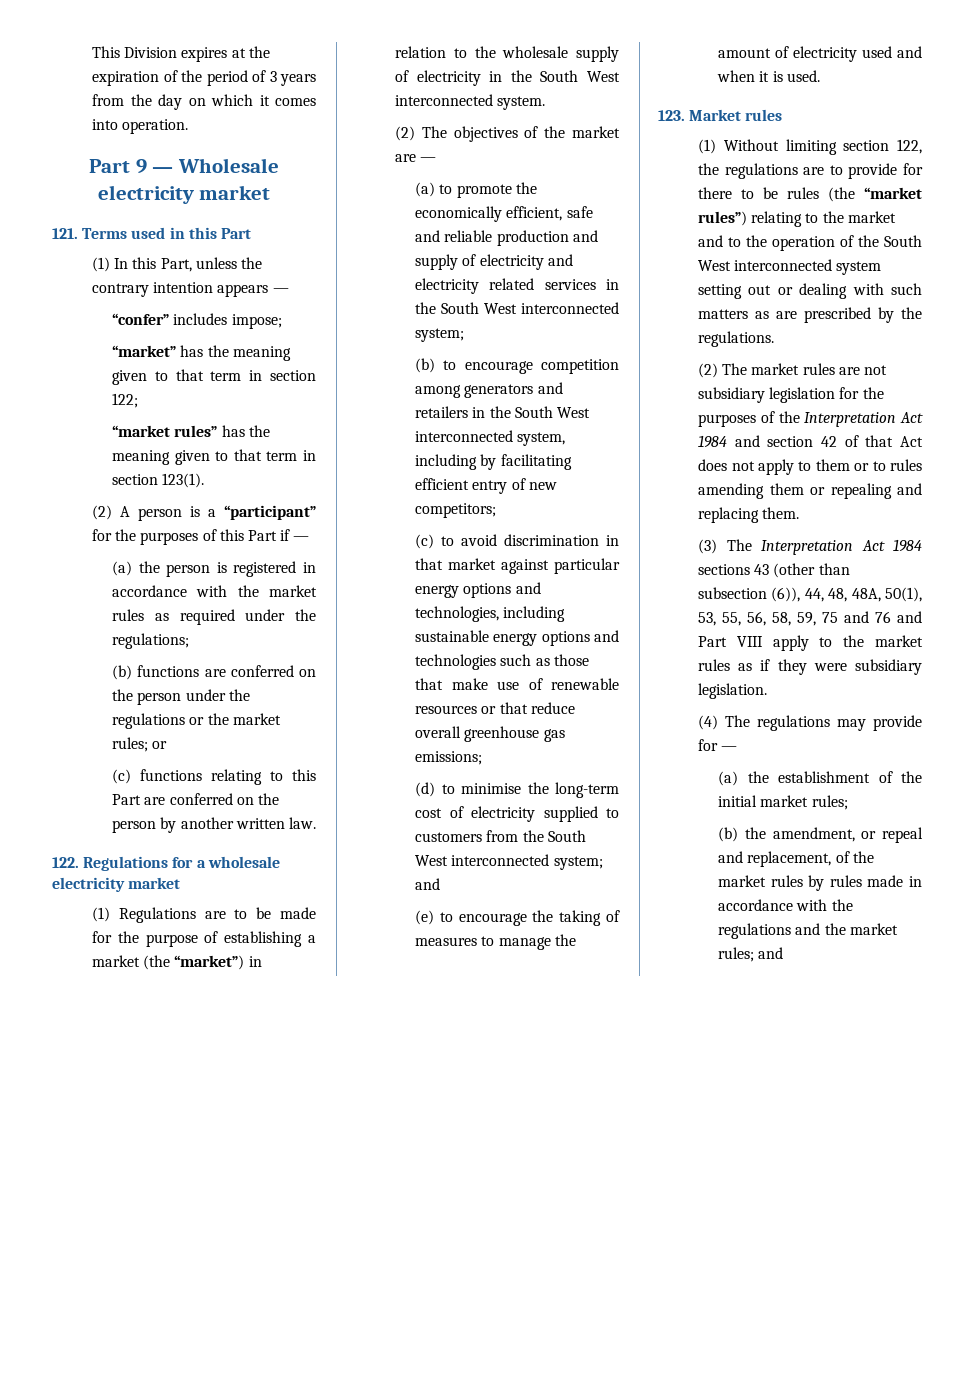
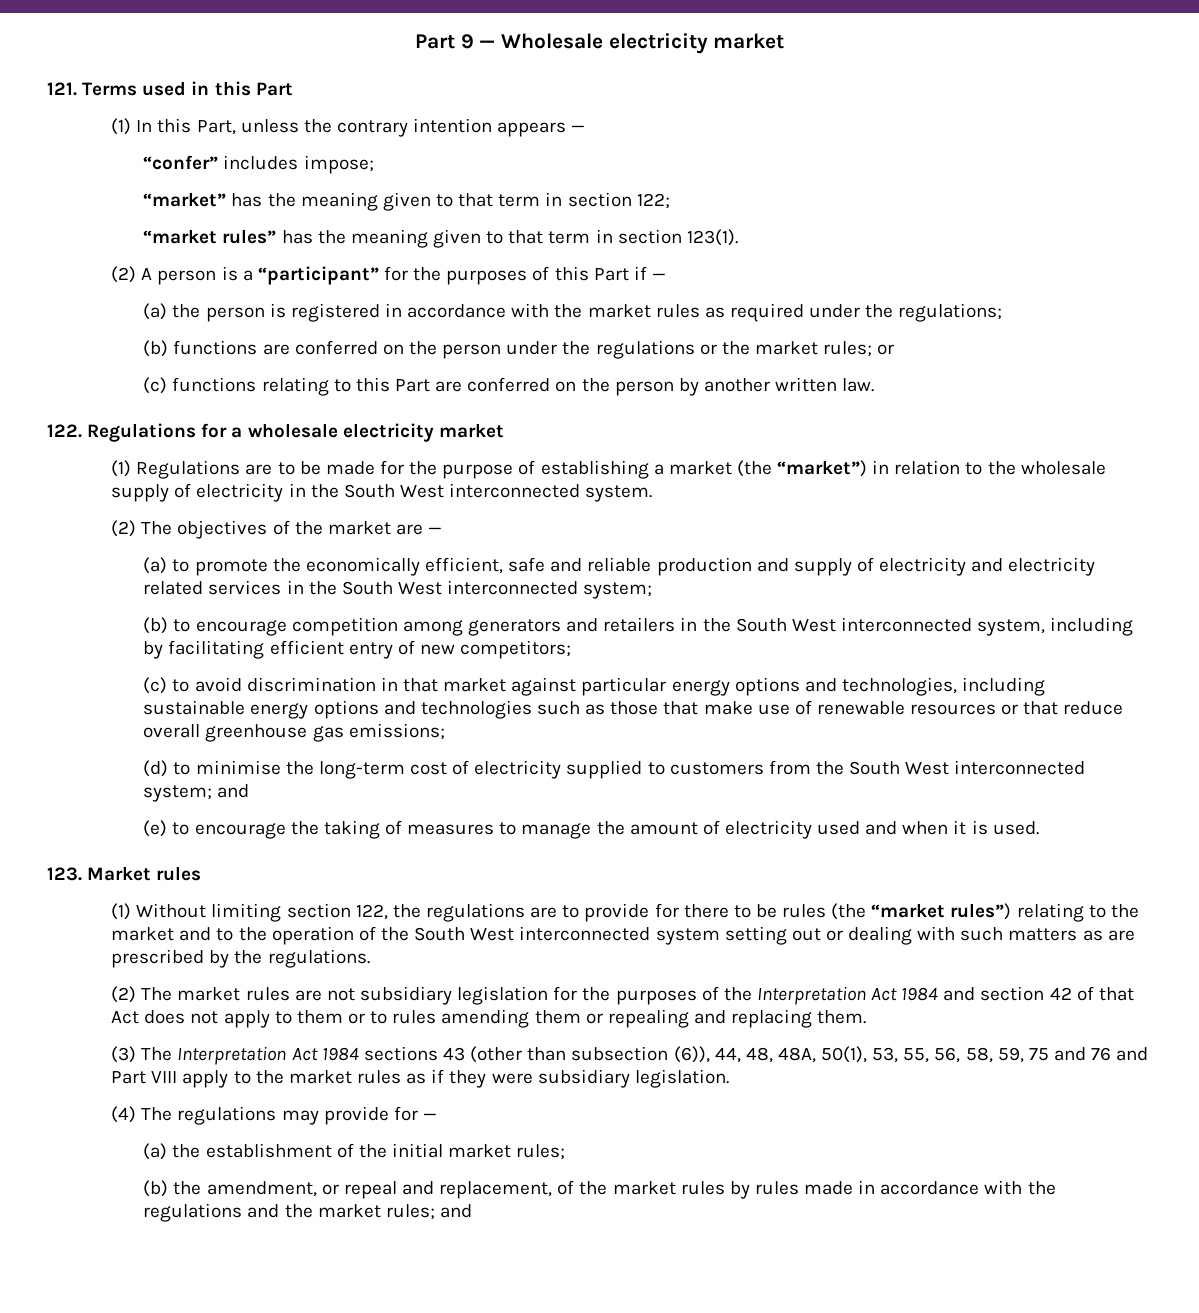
- This Division expires at the expiration of the period of 3 years from the day on which it comes into operation.

